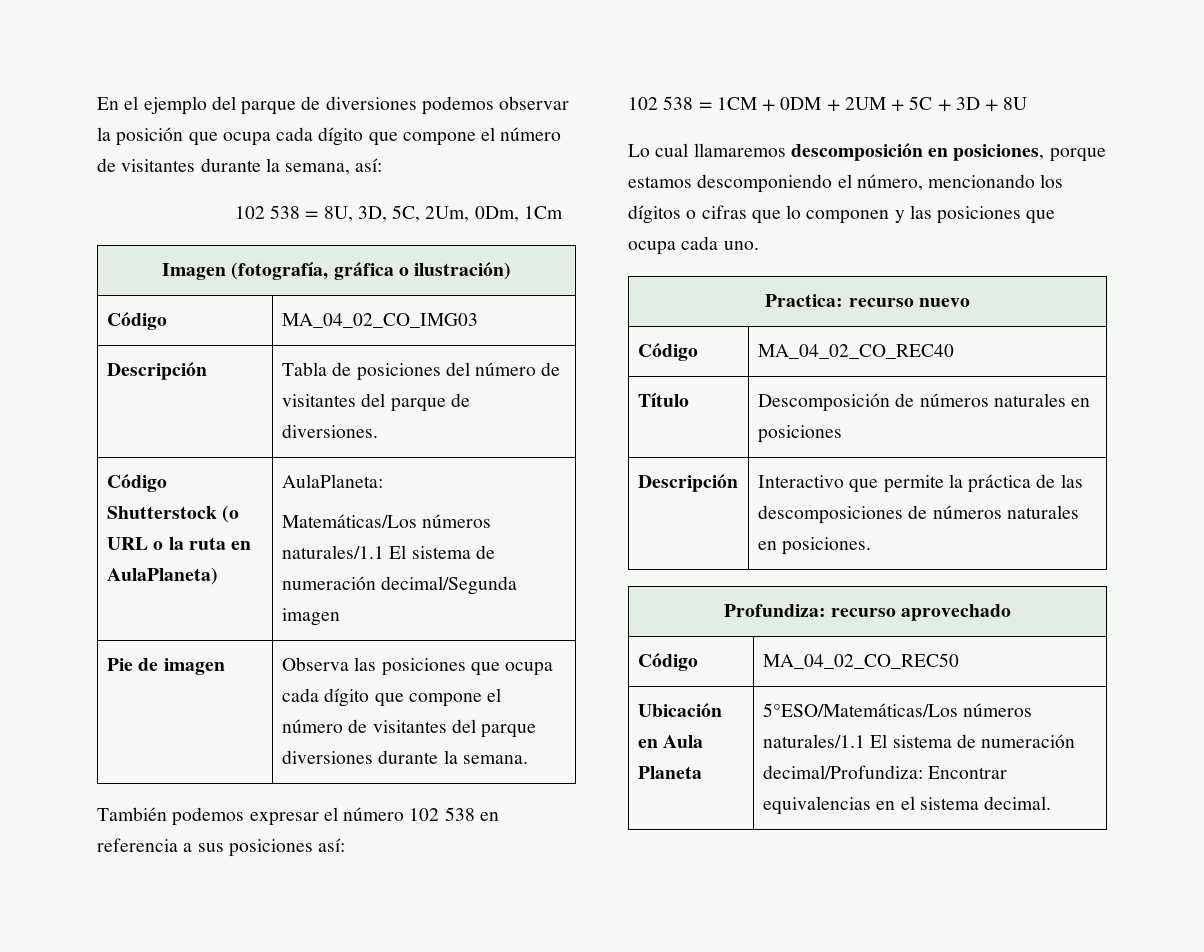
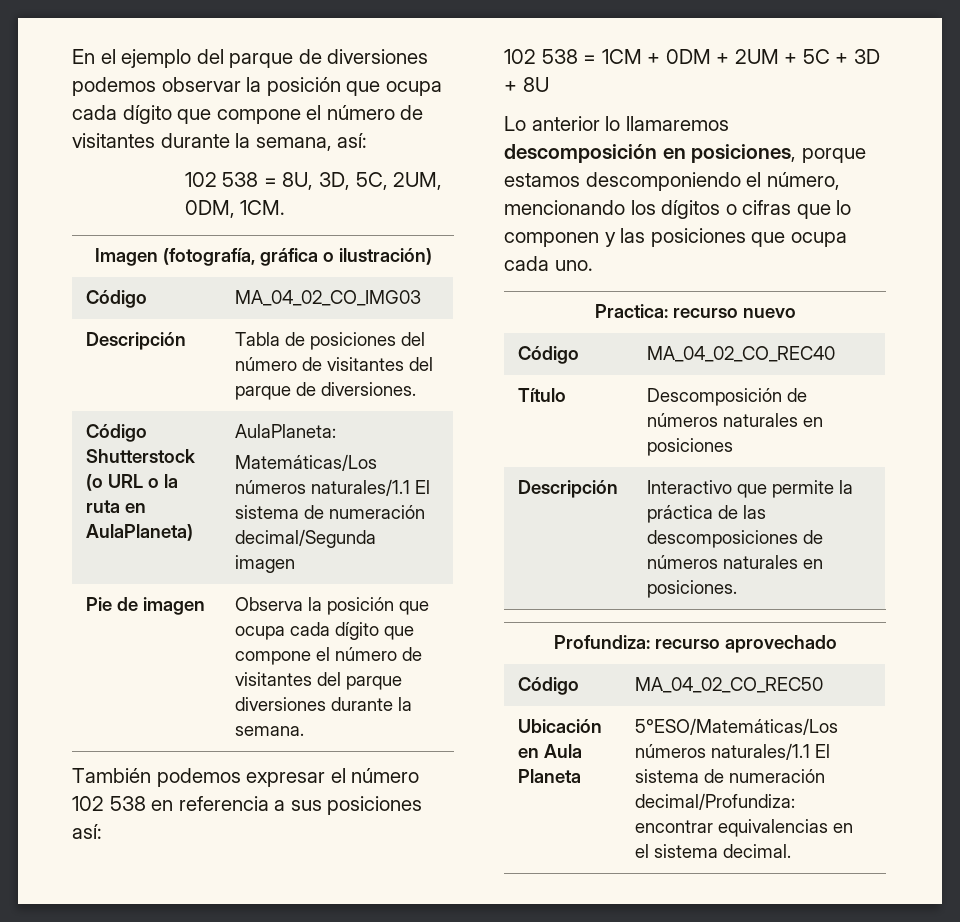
- 102 538 = 8U, 3D, 5C, 2Um, 0Dm, 1Cm
+ 102 538 = 8U, 3D, 5C, 2UM, 0DM, 1CM.
- Pie de imagen | Observa las posiciones que ocupa cada dígito que compone el número de visitantes del parque diversiones durante la semana.
+ Pie de imagen | Observa la posición que ocupa cada dígito que compone el número de visitantes del parque diversiones durante la semana.
- Lo cual llamaremos descomposición en posiciones, porque estamos descomponiendo el número, mencionando los dígitos o cifras que lo componen y las posiciones que ocupa cada uno.
+ Lo anterior lo llamaremos descomposición en posiciones, porque estamos descomponiendo el número, mencionando los dígitos o cifras que lo componen y las posiciones que ocupa cada uno.
- Ubicación en Aula Planeta | 5°ESO/Matemáticas/Los números naturales/1.1 El sistema de numeración decimal/Profundiza: Encontrar equivalencias en el sistema decimal.
+ Ubicación en Aula Planeta | 5°ESO/Matemáticas/Los números naturales/1.1 El sistema de numeración decimal/Profundiza: encontrar equivalencias en el sistema decimal.

